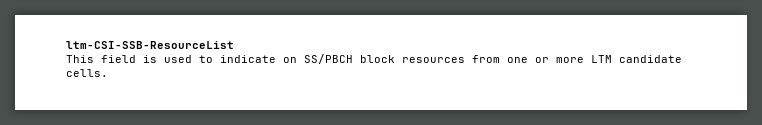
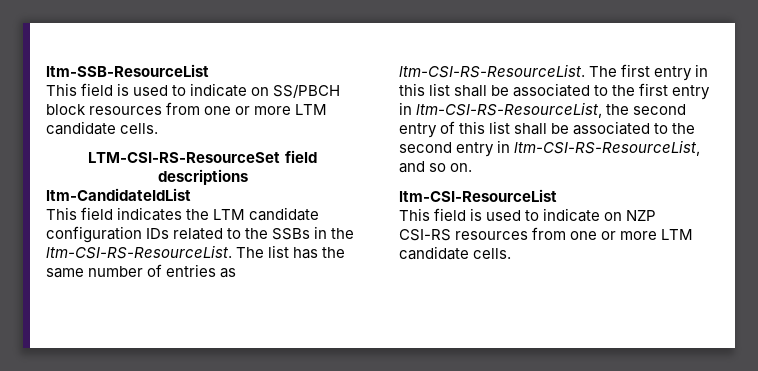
- ltm-CSI-SSB-ResourceList
+ ltm-SSB-ResourceList
+ LTM-CSI-RS-ResourceSet field descriptions
+ ltm-CandidateIdList
+ This field indicates the LTM candidate configuration IDs related to the SSBs in the ltm-CSI-RS-ResourceList. The list has the same number of entries as ltm-CSI-RS-ResourceList. The first entry in this list shall be associated to the first entry in ltm-CSI-RS-ResourceList, the second entry of this list shall be associated to the second entry in ltm-CSI-RS-ResourceList, and so on.
+ ltm-CSI-ResourceList
+ This field is used to indicate on NZP CSI-RS resources from one or more LTM candidate cells.

